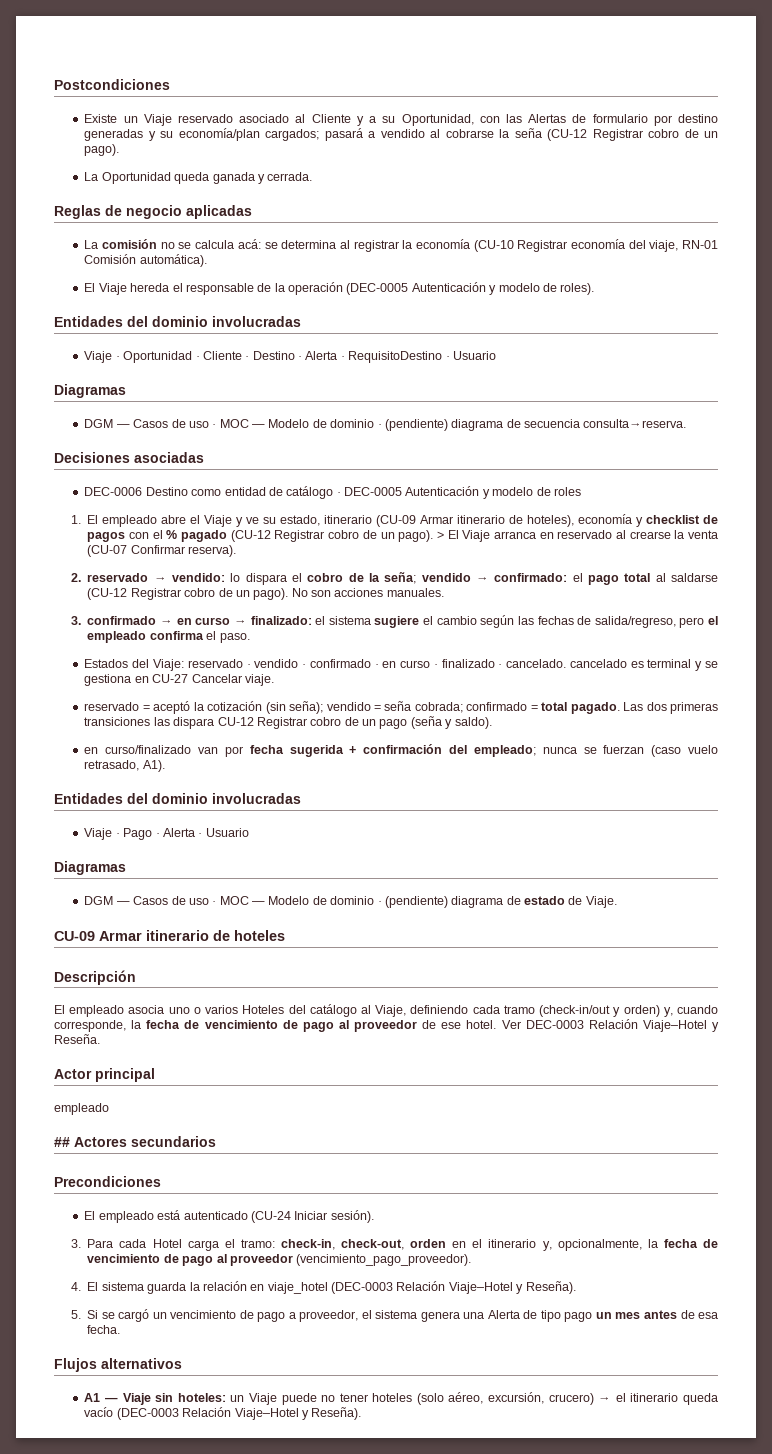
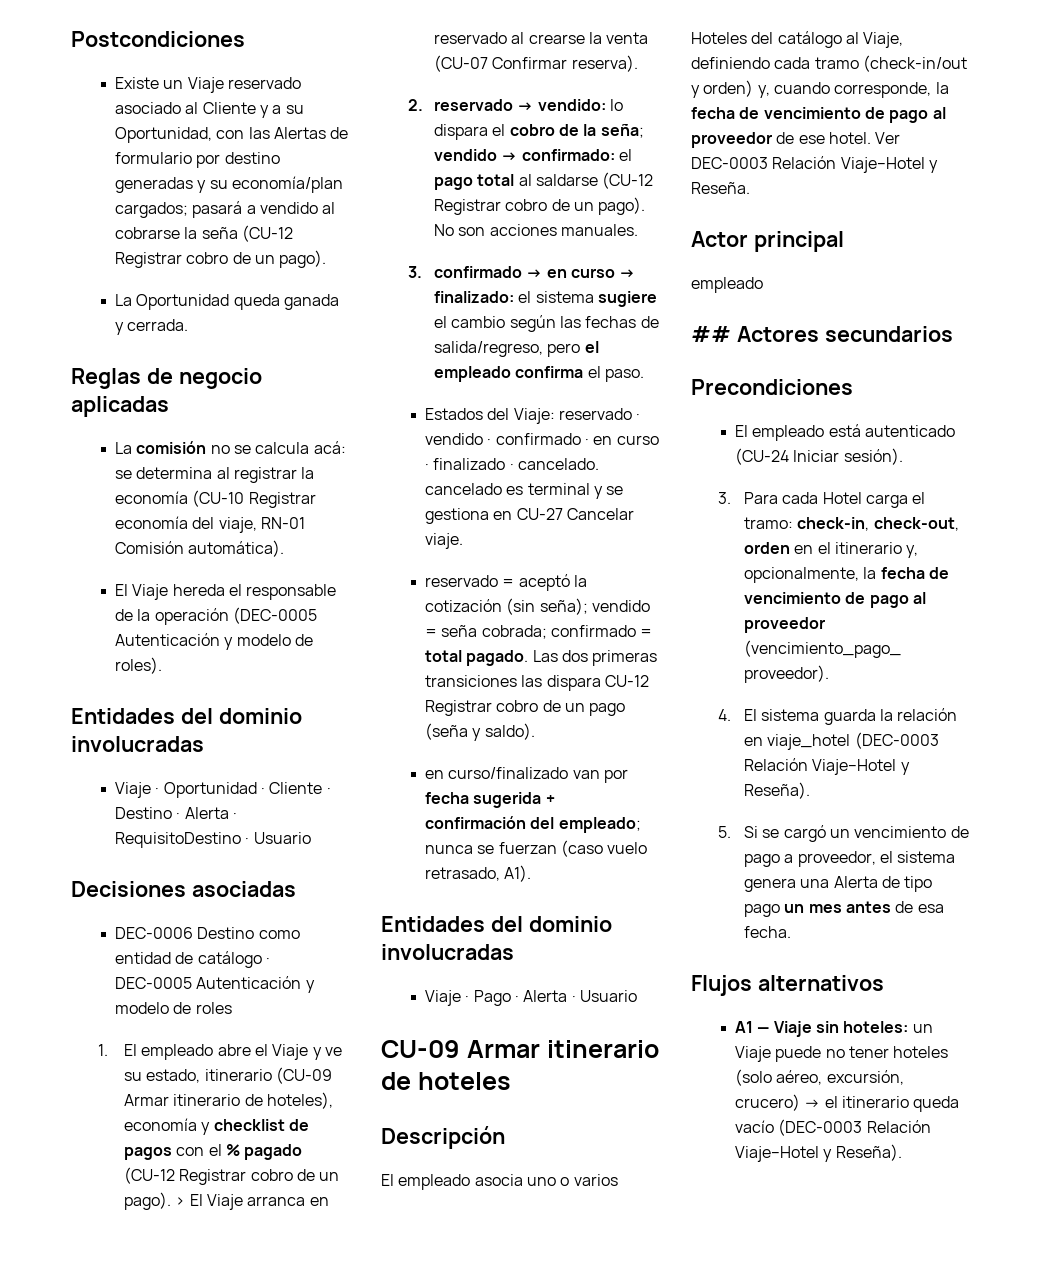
  Viaje · Oportunidad · Cliente · Destino · Alerta · RequisitoDestino · Usuario
- Diagramas
- DGM — Casos de uso · MOC — Modelo de dominio · (pendiente) diagrama de secuencia consulta→reserva.
  Viaje · Pago · Alerta · Usuario
- Diagramas
- DGM — Casos de uso · MOC — Modelo de dominio · (pendiente) diagrama de estado de Viaje.

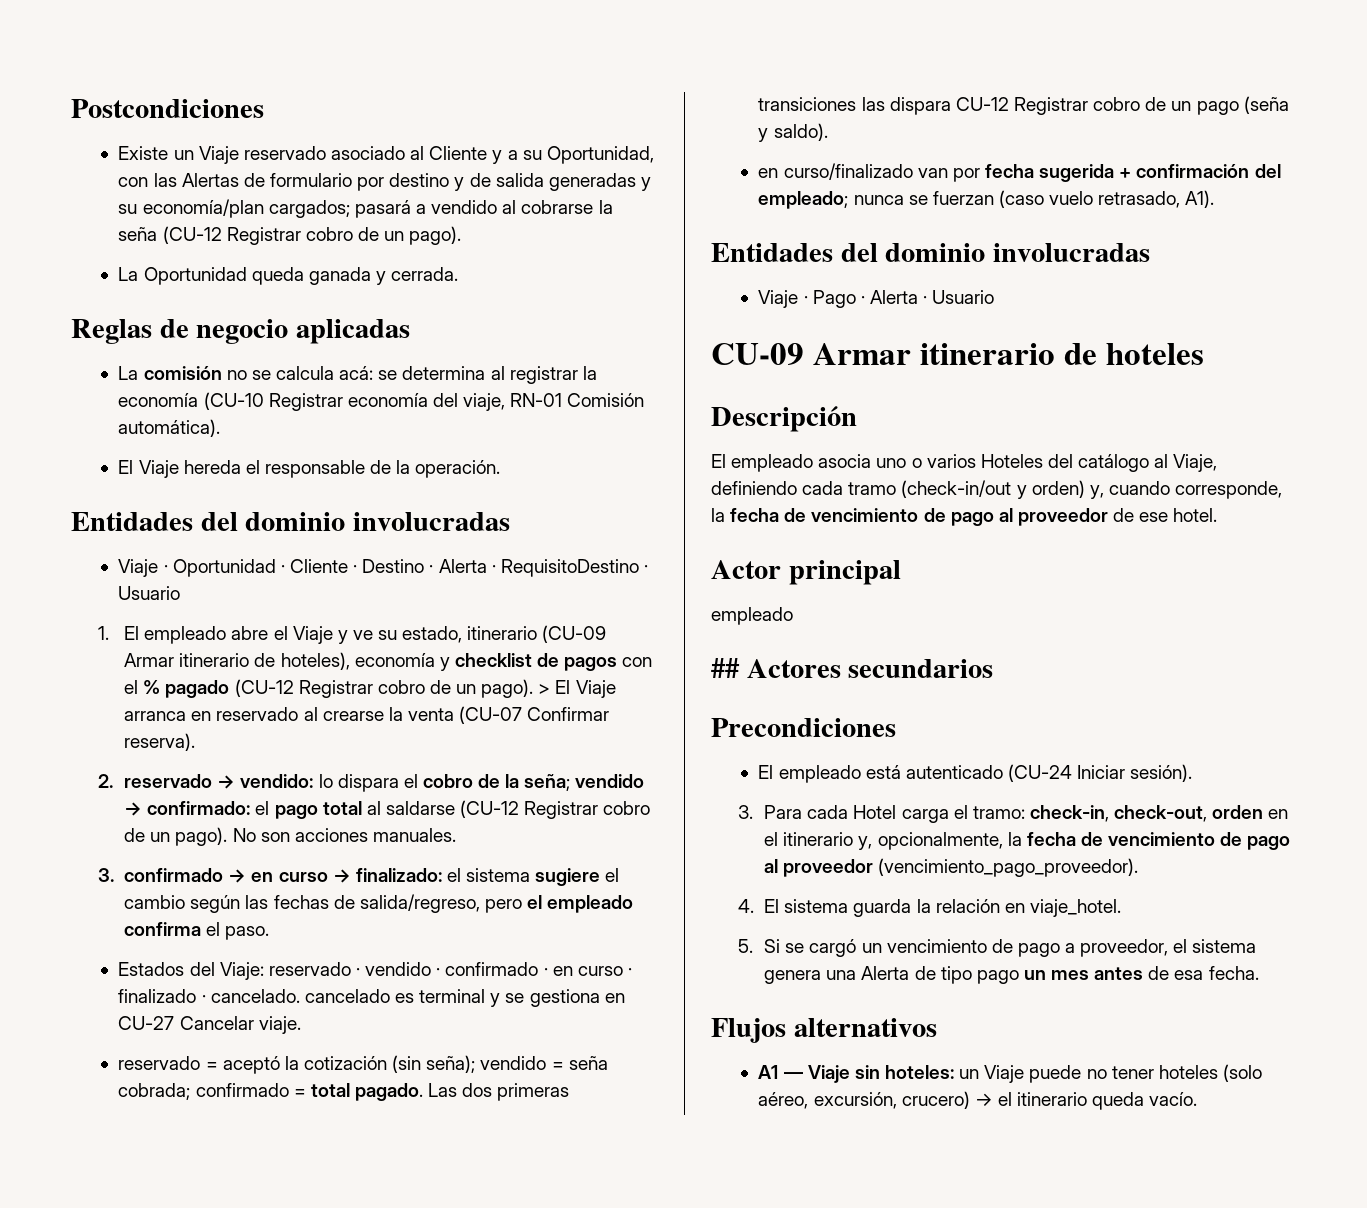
- Existe un Viaje reservado asociado al Cliente y a su Oportunidad, con las Alertas de formulario por destino generadas y su economía/plan cargados; pasará a vendido al cobrarse la seña (CU-12 Registrar cobro de un pago).
+ Existe un Viaje reservado asociado al Cliente y a su Oportunidad, con las Alertas de formulario por destino y de salida generadas y su economía/plan cargados; pasará a vendido al cobrarse la seña (CU-12 Registrar cobro de un pago).
- El Viaje hereda el responsable de la operación (DEC-0005 Autenticación y modelo de roles).
+ El Viaje hereda el responsable de la operación.
- Decisiones asociadas
- DEC-0006 Destino como entidad de catálogo · DEC-0005 Autenticación y modelo de roles
- Ver DEC-0003 Relación Viaje–Hotel y Reseña.
- 4. El sistema guarda la relación en viaje_hotel (DEC-0003 Relación Viaje–Hotel y Reseña).
+ 4. El sistema guarda la relación en viaje_hotel.
- A1 — Viaje sin hoteles: un Viaje puede no tener hoteles (solo aéreo, excursión, crucero) → el itinerario queda vacío (DEC-0003 Relación Viaje–Hotel y Reseña).
+ A1 — Viaje sin hoteles: un Viaje puede no tener hoteles (solo aéreo, excursión, crucero) → el itinerario queda vacío.

